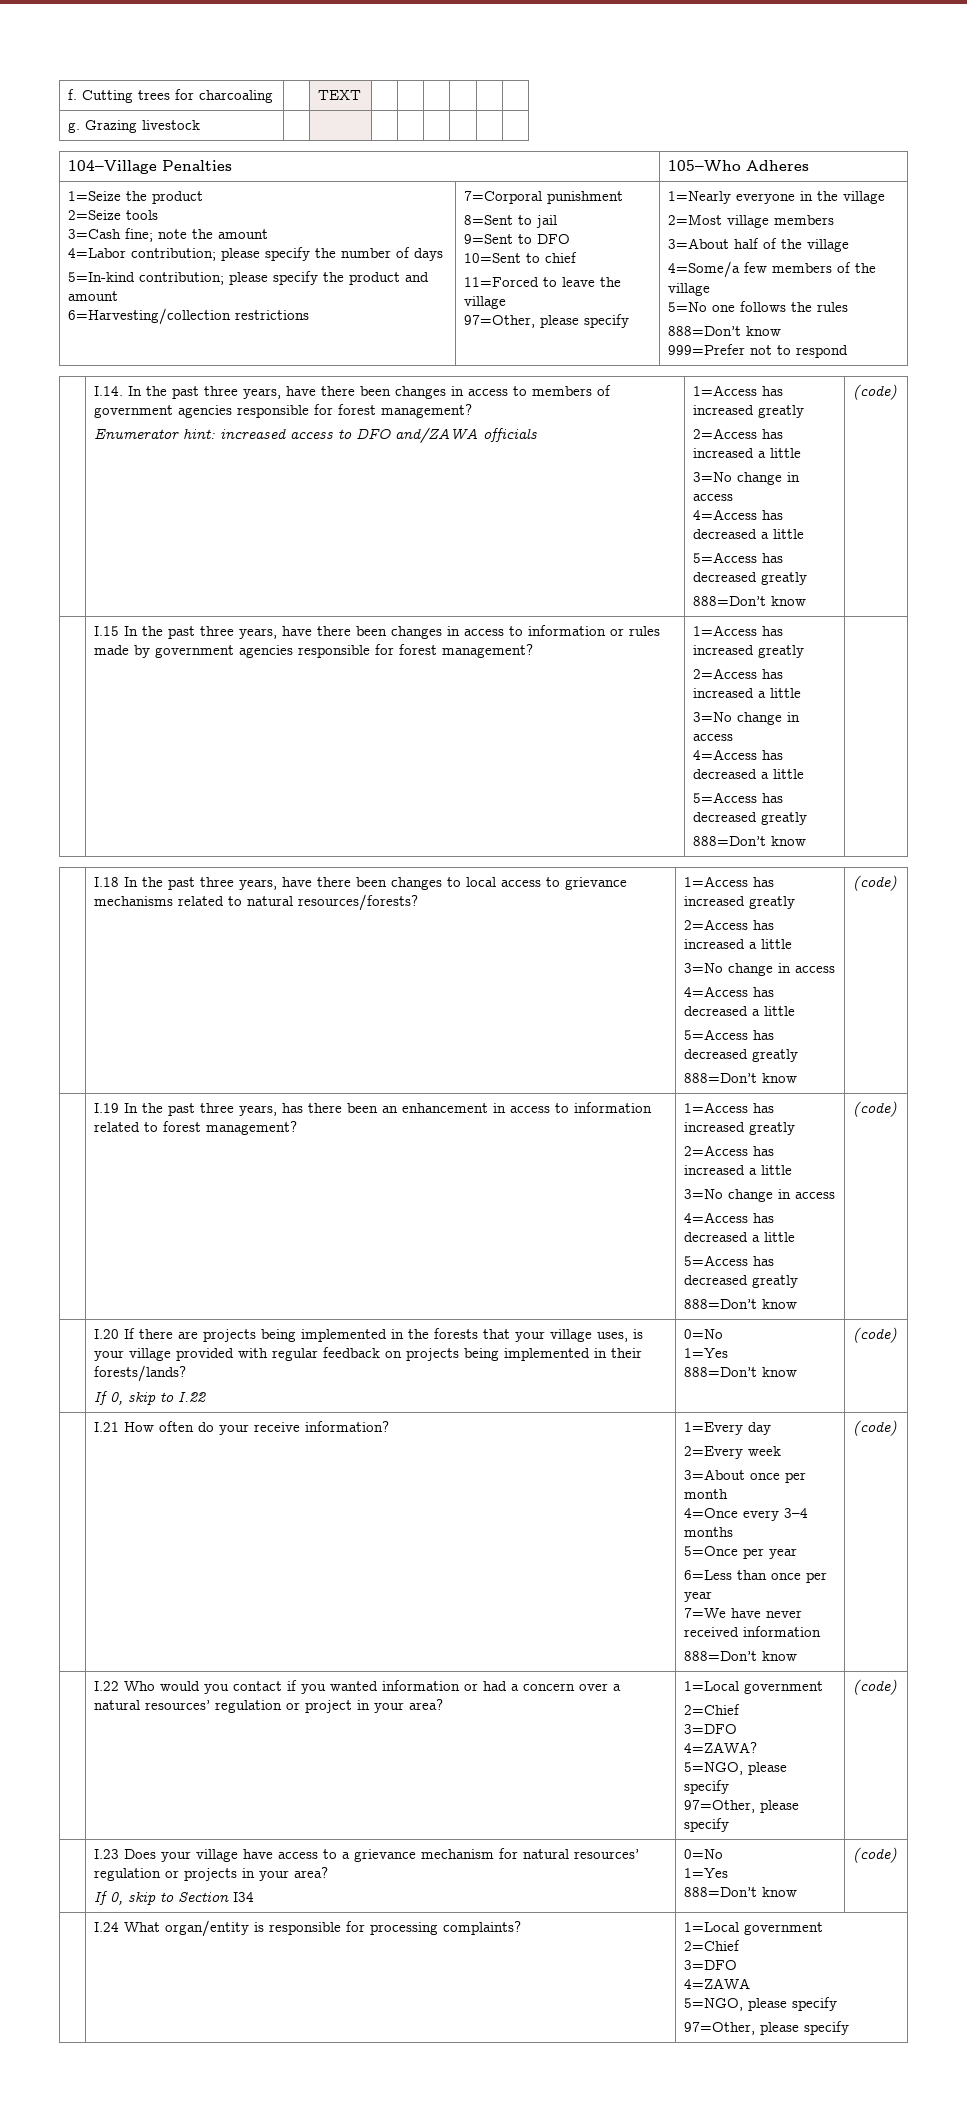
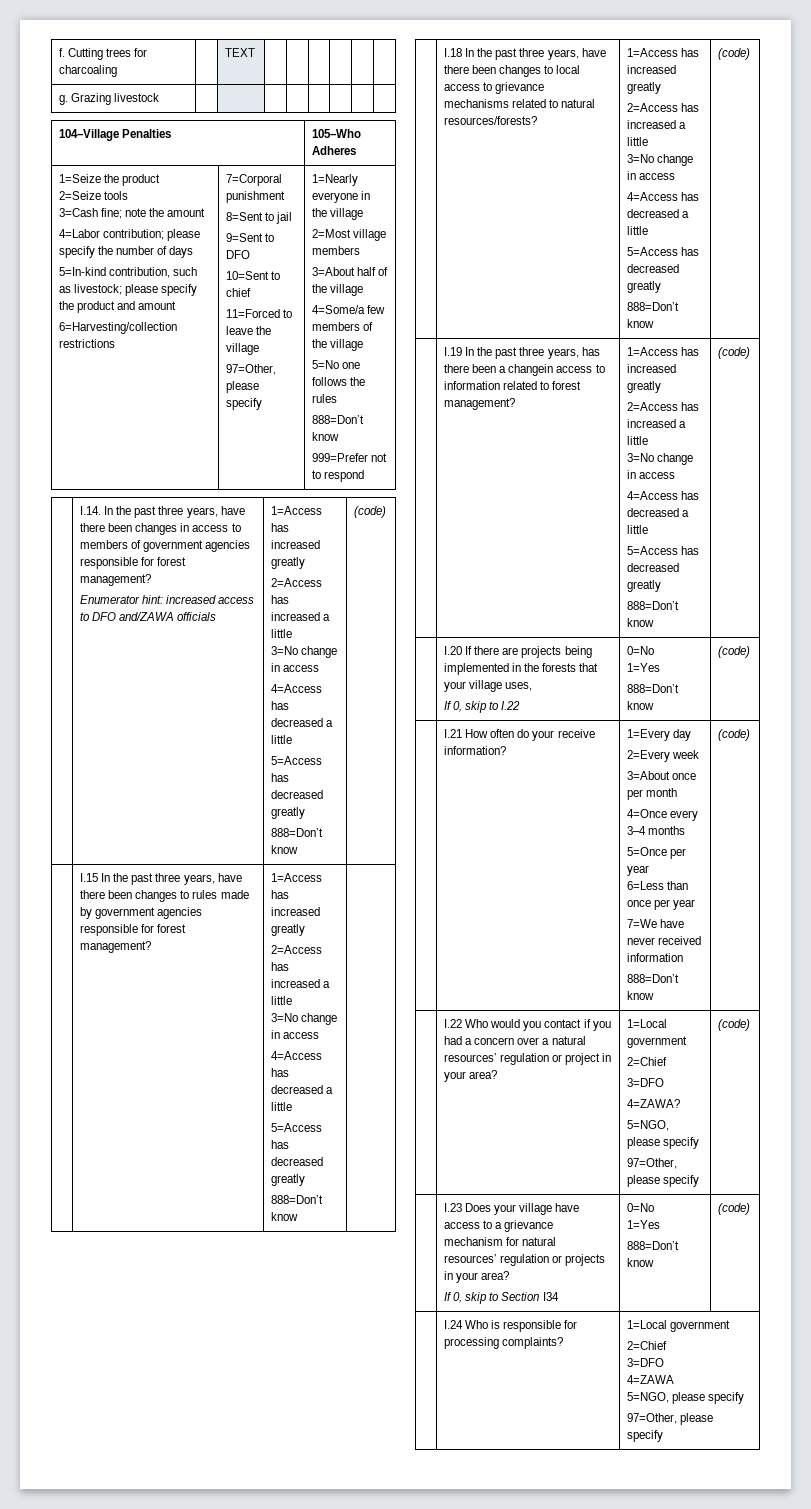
- 5=In-kind contribution; please specify the product and amount
+ 5=In-kind contribution, such as livestock; please specify the product and amount
- I.15 In the past three years, have there been changes in access to information or rules made by government agencies responsible for forest management?
+ I.15 In the past three years, have there been changes to rules made by government agencies responsible for forest management?
- I.19 In the past three years, has there been an enhancement in access to information related to forest management?
+ I.19 In the past three years, has there been a changein access to information related to forest management?
- | I.20 If there are projects being implemented in the forests that your village uses, is your village provided with regular feedback on projects being implemented in their forests/lands?
+ | I.20 If there are projects being implemented in the forests that your village uses,
- | I.22 Who would you contact if you wanted information or had a concern over a natural resources’ regulation or project in your area? | 1=Local government
+ | I.22 Who would you contact if you had a concern over a natural resources’ regulation or project in your area? | 1=Local government
- | I.24 What organ/entity is responsible for processing complaints? | 1=Local government
+ | I.24 Who is responsible for processing complaints? | 1=Local government

